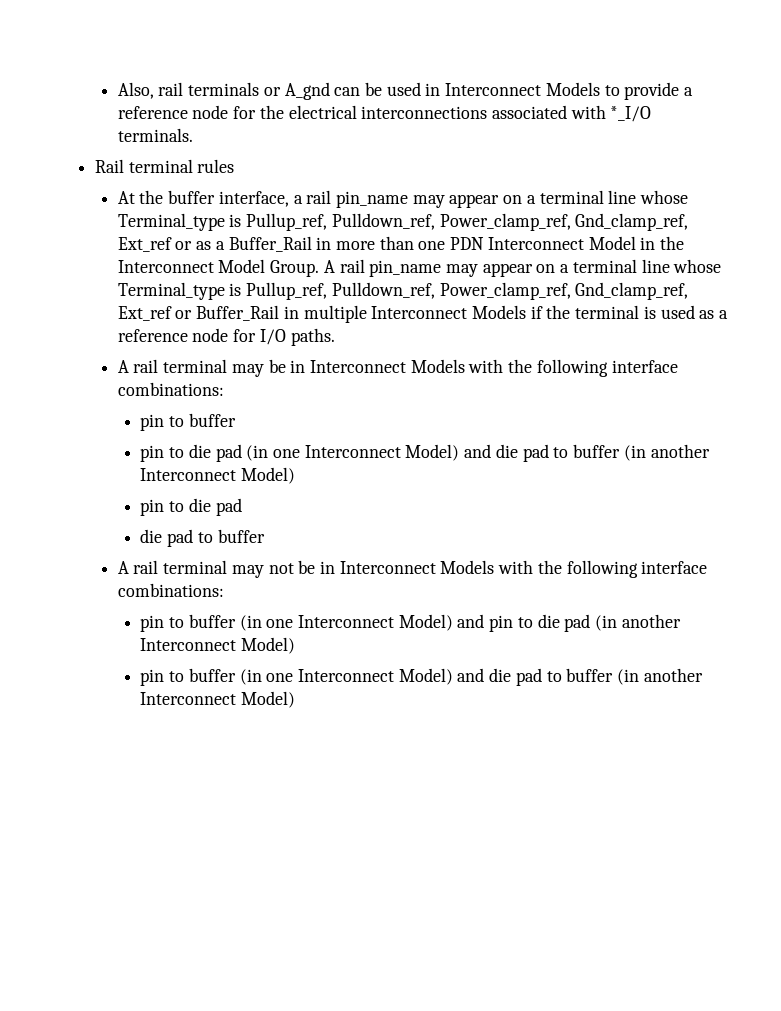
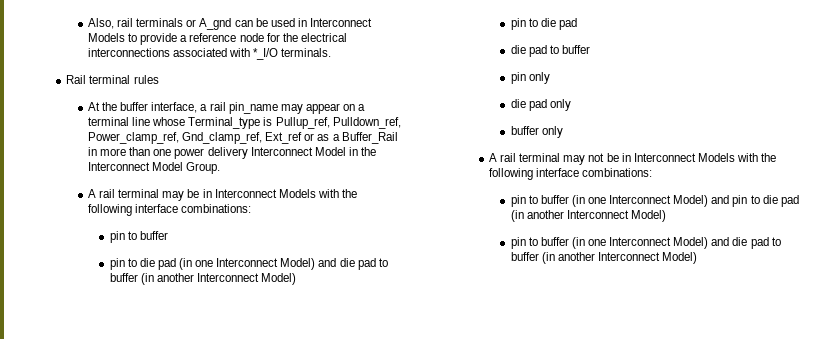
- At the buffer interface, a rail pin_name may appear on a terminal line whose Terminal_type is Pullup_ref, Pulldown_ref, Power_clamp_ref, Gnd_clamp_ref, Ext_ref or as a Buffer_Rail in more than one PDN Interconnect Model in the Interconnect Model Group. A rail pin_name may appear on a terminal line whose Terminal_type is Pullup_ref, Pulldown_ref, Power_clamp_ref, Gnd_clamp_ref, Ext_ref or Buffer_Rail in multiple Interconnect Models if the terminal is used as a reference node for I/O paths.
+ At the buffer interface, a rail pin_name may appear on a terminal line whose Terminal_type is Pullup_ref, Pulldown_ref, Power_clamp_ref, Gnd_clamp_ref, Ext_ref or as a Buffer_Rail in more than one power delivery Interconnect Model in the Interconnect Model Group.
+ pin only
+ die pad only
+ buffer only

